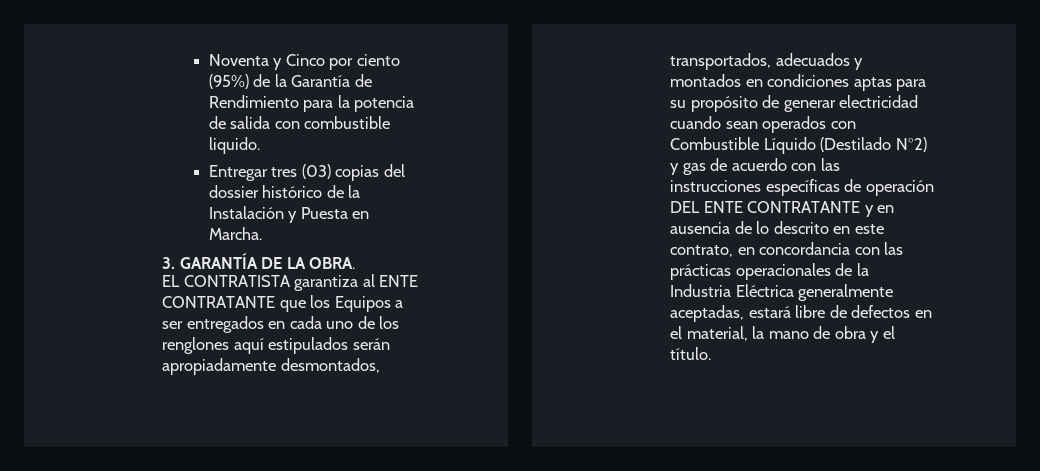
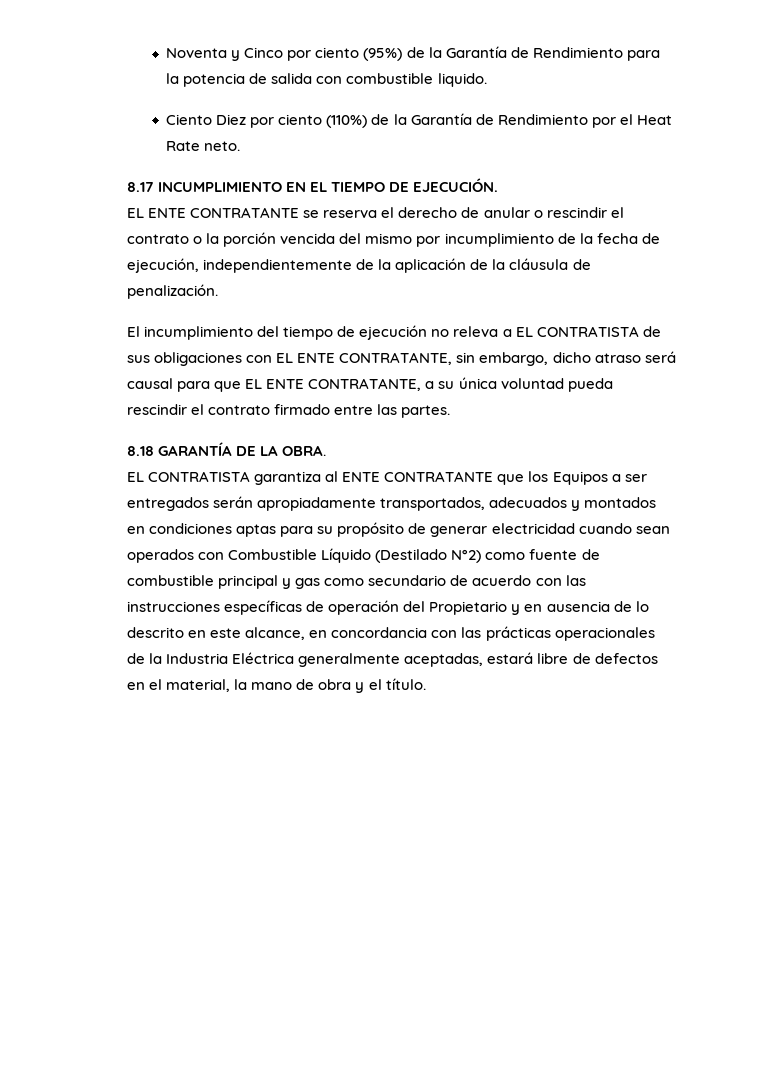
- Entregar tres (03) copias del dossier histórico de la Instalación y Puesta en Marcha.
- 3. GARANTÍA DE LA OBRA.
+ Ciento Diez por ciento (110%) de la Garantía de Rendimiento por el Heat Rate neto.
+ 8.17 INCUMPLIMIENTO EN EL TIEMPO DE EJECUCIÓN.
+ EL ENTE CONTRATANTE se reserva el derecho de anular o rescindir el contrato o la porción vencida del mismo por incumplimiento de la fecha de ejecución, independientemente de la aplicación de la cláusula de penalización.
+ El incumplimiento del tiempo de ejecución no releva a EL CONTRATISTA de sus obligaciones con EL ENTE CONTRATANTE, sin embargo, dicho atraso será causal para que EL ENTE CONTRATANTE, a su única voluntad pueda rescindir el contrato firmado entre las partes.
+ 8.18 GARANTÍA DE LA OBRA.
- EL CONTRATISTA garantiza al ENTE CONTRATANTE que los Equipos a ser entregados en cada uno de los renglones aquí estipulados serán apropiadamente desmontados, transportados, adecuados y montados en condiciones aptas para su propósito de generar electricidad cuando sean operados con Combustible Líquido (Destilado N°2) y gas de acuerdo con las instrucciones específicas de operación DEL ENTE CONTRATANTE y en ausencia de lo descrito en este contrato, en concordancia con las prácticas operacionales de la Industria Eléctrica generalmente aceptadas, estará libre de defectos en el material, la mano de obra y el título.
+ EL CONTRATISTA garantiza al ENTE CONTRATANTE que los Equipos a ser entregados serán apropiadamente transportados, adecuados y montados en condiciones aptas para su propósito de generar electricidad cuando sean operados con Combustible Líquido (Destilado N°2) como fuente de combustible principal y gas como secundario de acuerdo con las instrucciones específicas de operación del Propietario y en ausencia de lo descrito en este alcance, en concordancia con las prácticas operacionales de la Industria Eléctrica generalmente aceptadas, estará libre de defectos en el material, la mano de obra y el título.

